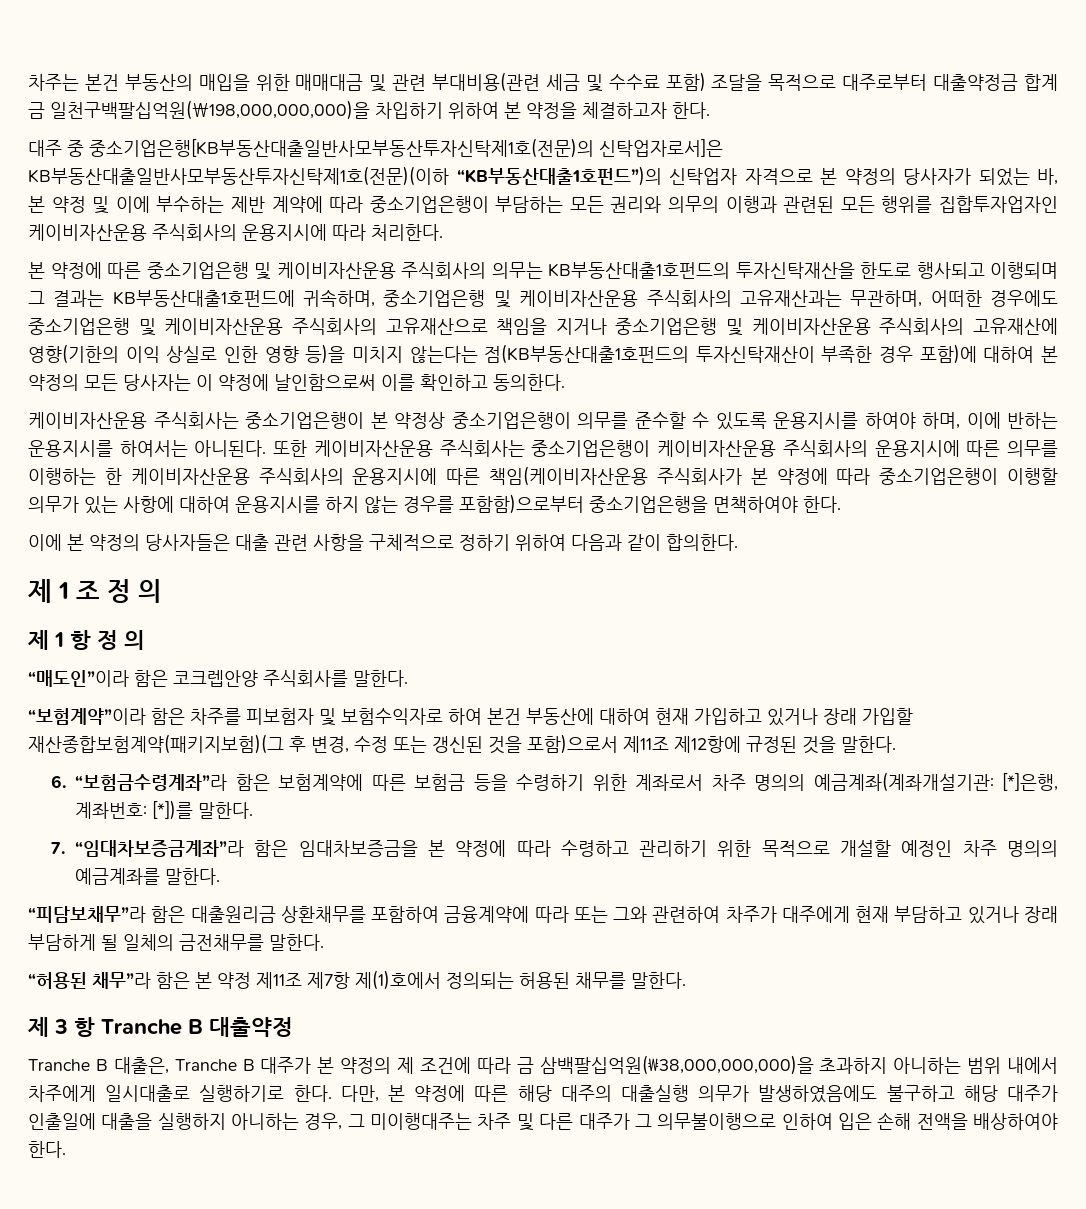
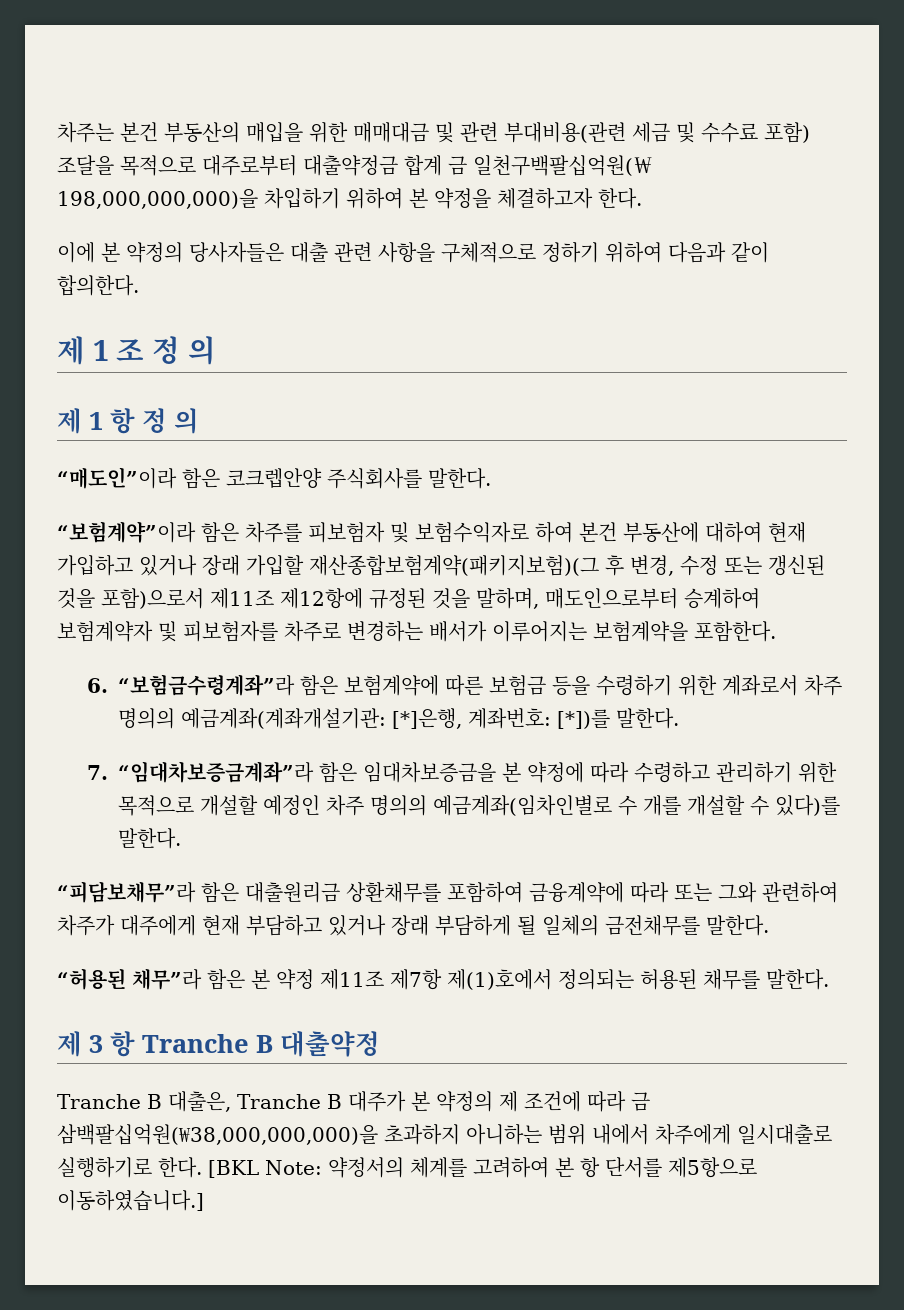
- 대주 중 중소기업은행[KB부동산대출일반사모부동산투자신탁제1호(전문)의 신탁업자로서]은 KB부동산대출일반사모부동산투자신탁제1호(전문)(이하 “KB부동산대출1호펀드”)의 신탁업자 자격으로 본 약정의 당사자가 되었는 바, 본 약정 및 이에 부수하는 제반 계약에 따라 중소기업은행이 부담하는 모든 권리와 의무의 이행과 관련된 모든 행위를 집합투자업자인 케이비자산운용 주식회사의 운용지시에 따라 처리한다.
- 본 약정에 따른 중소기업은행 및 케이비자산운용 주식회사의 의무는 KB부동산대출1호펀드의 투자신탁재산을 한도로 행사되고 이행되며 그 결과는 KB부동산대출1호펀드에 귀속하며, 중소기업은행 및 케이비자산운용 주식회사의 고유재산과는 무관하며, 어떠한 경우에도 중소기업은행 및 케이비자산운용 주식회사의 고유재산으로 책임을 지거나 중소기업은행 및 케이비자산운용 주식회사의 고유재산에 영향(기한의 이익 상실로 인한 영향 등)을 미치지 않는다는 점(KB부동산대출1호펀드의 투자신탁재산이 부족한 경우 포함)에 대하여 본 약정의 모든 당사자는 이 약정에 날인함으로써 이를 확인하고 동의한다.
- 케이비자산운용 주식회사는 중소기업은행이 본 약정상 중소기업은행이 의무를 준수할 수 있도록 운용지시를 하여야 하며, 이에 반하는 운용지시를 하여서는 아니된다. 또한 케이비자산운용 주식회사는 중소기업은행이 케이비자산운용 주식회사의 운용지시에 따른 의무를 이행하는 한 케이비자산운용 주식회사의 운용지시에 따른 책임(케이비자산운용 주식회사가 본 약정에 따라 중소기업은행이 이행할 의무가 있는 사항에 대하여 운용지시를 하지 않는 경우를 포함함)으로부터 중소기업은행을 면책하여야 한다.
- “보험계약”이라 함은 차주를 피보험자 및 보험수익자로 하여 본건 부동산에 대하여 현재 가입하고 있거나 장래 가입할 재산종합보험계약(패키지보험)(그 후 변경, 수정 또는 갱신된 것을 포함)으로서 제11조 제12항에 규정된 것을 말한다.
+ “보험계약”이라 함은 차주를 피보험자 및 보험수익자로 하여 본건 부동산에 대하여 현재 가입하고 있거나 장래 가입할 재산종합보험계약(패키지보험)(그 후 변경, 수정 또는 갱신된 것을 포함)으로서 제11조 제12항에 규정된 것을 말하며, 매도인으로부터 승계하여 보험계약자 및 피보험자를 차주로 변경하는 배서가 이루어지는 보험계약을 포함한다.
- 7. “임대차보증금계좌”라 함은 임대차보증금을 본 약정에 따라 수령하고 관리하기 위한 목적으로 개설할 예정인 차주 명의의 예금계좌를 말한다.
+ 7. “임대차보증금계좌”라 함은 임대차보증금을 본 약정에 따라 수령하고 관리하기 위한 목적으로 개설할 예정인 차주 명의의 예금계좌(임차인별로 수 개를 개설할 수 있다)를 말한다.
- 다만, 본 약정에 따른 해당 대주의 대출실행 의무가 발생하였음에도 불구하고 해당 대주가 인출일에 대출을 실행하지 아니하는 경우, 그 미이행대주는 차주 및 다른 대주가 그 의무불이행으로 인하여 입은 손해 전액을 배상하여야 한다.
+ [BKL Note: 약정서의 체계를 고려하여 본 항 단서를 제5항으로 이동하였습니다.]

